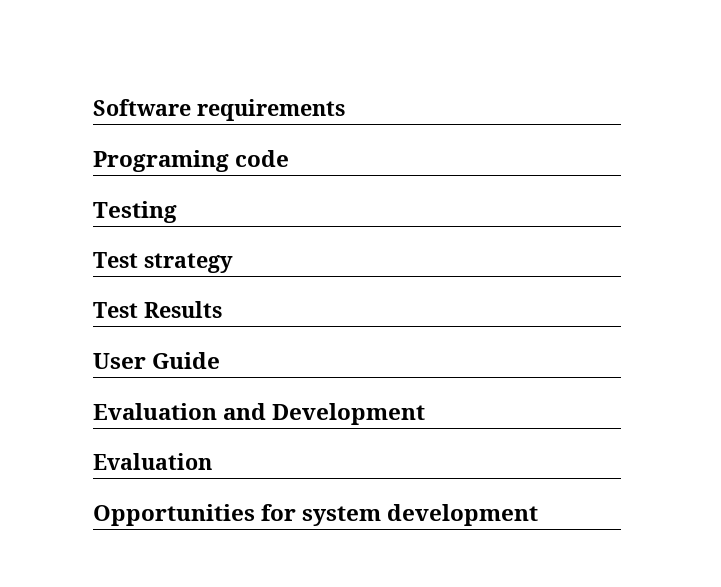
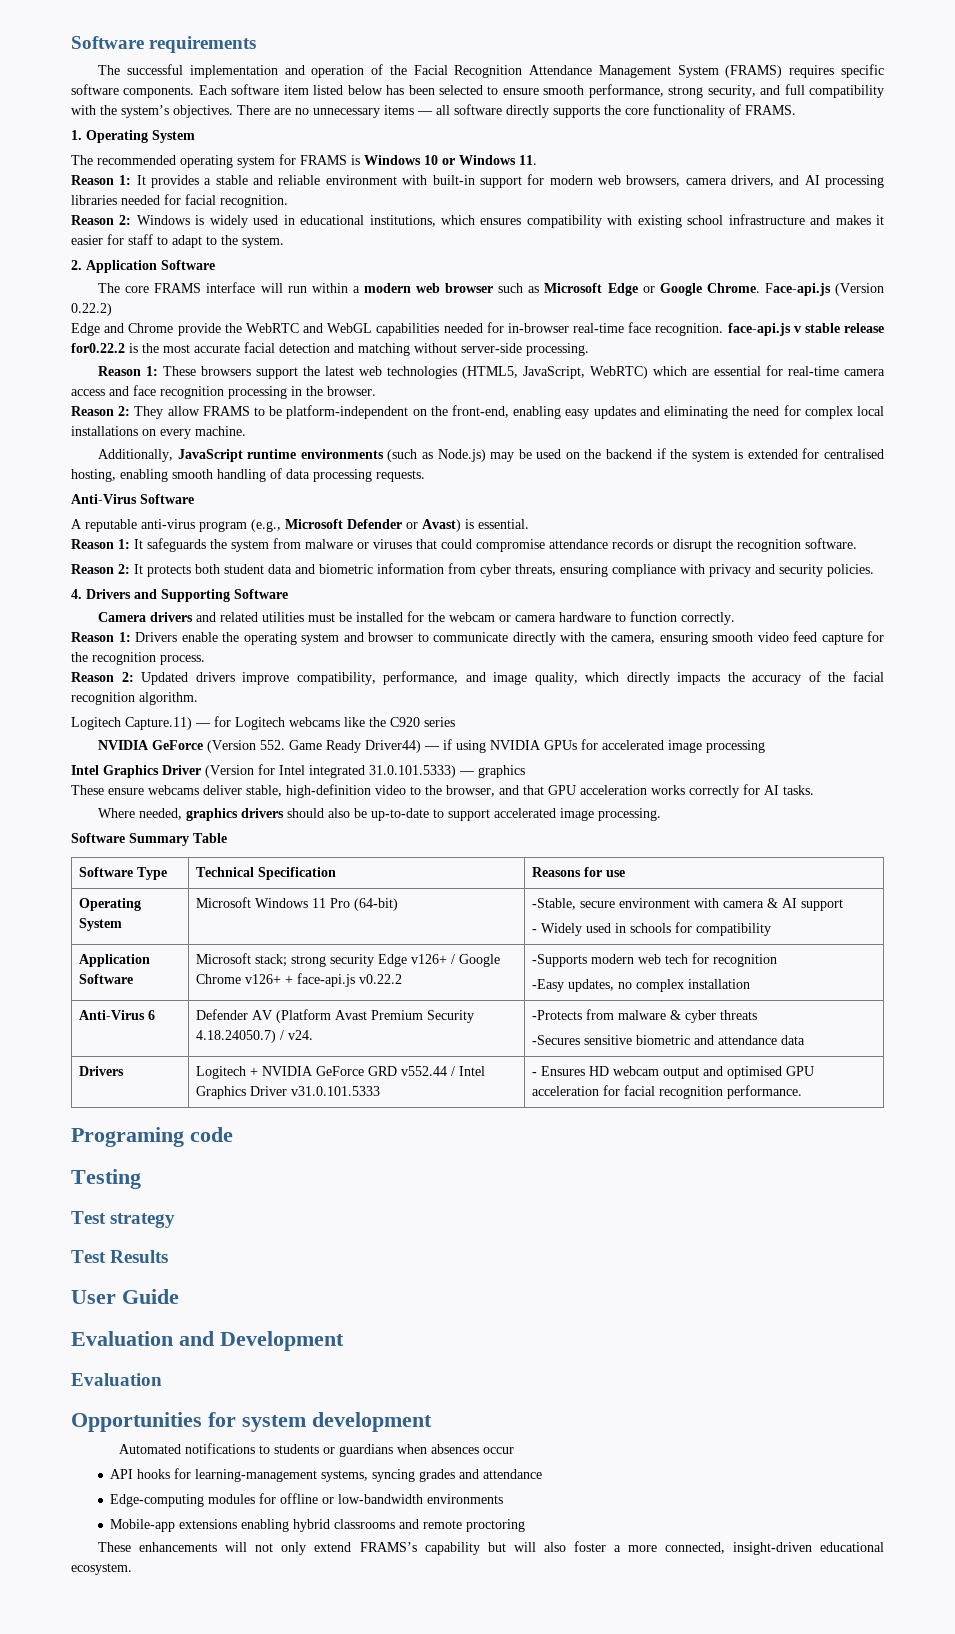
+ The successful implementation and operation of the Facial Recognition Attendance Management System (FRAMS) requires specific software components. Each software item listed below has been selected to ensure smooth performance, strong security, and full compatibility with the system’s objectives. There are no unnecessary items — all software directly supports the core functionality of FRAMS.
+ 1. Operating System
+ The recommended operating system for FRAMS is Windows 10 or Windows 11.
+ Reason 1: It provides a stable and reliable environment with built-in support for modern web browsers, camera drivers, and AI processing libraries needed for facial recognition.
+ Reason 2: Windows is widely used in educational institutions, which ensures compatibility with existing school infrastructure and makes it easier for staff to adapt to the system.
+ 2. Application Software
+ The core FRAMS interface will run within a modern web browser such as Microsoft Edge or Google Chrome. Face-api.js (Version 0.22.2)
+ Edge and Chrome provide the WebRTC and WebGL capabilities needed for in-browser real-time face recognition. face-api.js v stable release for0.22.2 is the most accurate facial detection and matching without server-side processing.
+ Reason 1: These browsers support the latest web technologies (HTML5, JavaScript, WebRTC) which are essential for real-time camera access and face recognition processing in the browser.
+ Reason 2: They allow FRAMS to be platform-independent on the front-end, enabling easy updates and eliminating the need for complex local installations on every machine.
+ Additionally, JavaScript runtime environments (such as Node.js) may be used on the backend if the system is extended for centralised hosting, enabling smooth handling of data processing requests.
+ Anti-Virus Software
+ A reputable anti-virus program (e.g., Microsoft Defender or Avast) is essential.
+ Reason 1: It safeguards the system from malware or viruses that could compromise attendance records or disrupt the recognition software.
+ Reason 2: It protects both student data and biometric information from cyber threats, ensuring compliance with privacy and security policies.
+ 4. Drivers and Supporting Software
+ Camera drivers and related utilities must be installed for the webcam or camera hardware to function correctly.
+ Reason 1: Drivers enable the operating system and browser to communicate directly with the camera, ensuring smooth video feed capture for the recognition process.
+ Reason 2: Updated drivers improve compatibility, performance, and image quality, which directly impacts the accuracy of the facial recognition algorithm.
+ Logitech Capture.11) — for Logitech webcams like the C920 series
+ NVIDIA GeForce (Version 552. Game Ready Driver44) — if using NVIDIA GPUs for accelerated image processing
+ Intel Graphics Driver (Version for Intel integrated 31.0.101.5333) — graphics
+ These ensure webcams deliver stable, high-definition video to the browser, and that GPU acceleration works correctly for AI tasks.
+ Where needed, graphics drivers should also be up-to-date to support accelerated image processing.
+ Software Summary Table
+ Software Type | Technical Specification | Reasons for use
+ Operating System | Microsoft Windows 11 Pro (64-bit) | -Stable, secure environment with camera & AI support
+ - Widely used in schools for compatibility
+ Application Software | Microsoft stack; strong security Edge v126+ / Google Chrome v126+ + face-api.js v0.22.2 | -Supports modern web tech for recognition
+ -Easy updates, no complex installation
+ Anti-Virus 6 | Defender AV (Platform Avast Premium Security 4.18.24050.7) / v24. | -Protects from malware & cyber threats
+ -Secures sensitive biometric and attendance data
+ Drivers | Logitech + NVIDIA GeForce GRD v552.44 / Intel Graphics Driver v31.0.101.5333 | - Ensures HD webcam output and optimised GPU acceleration for facial recognition performance.
+ Automated notifications to students or guardians when absences occur
+ API hooks for learning-management systems, syncing grades and attendance
+ Edge-computing modules for offline or low-bandwidth environments
+ Mobile-app extensions enabling hybrid classrooms and remote proctoring
+ These enhancements will not only extend FRAMS’s capability but will also foster a more connected, insight-driven educational ecosystem.

